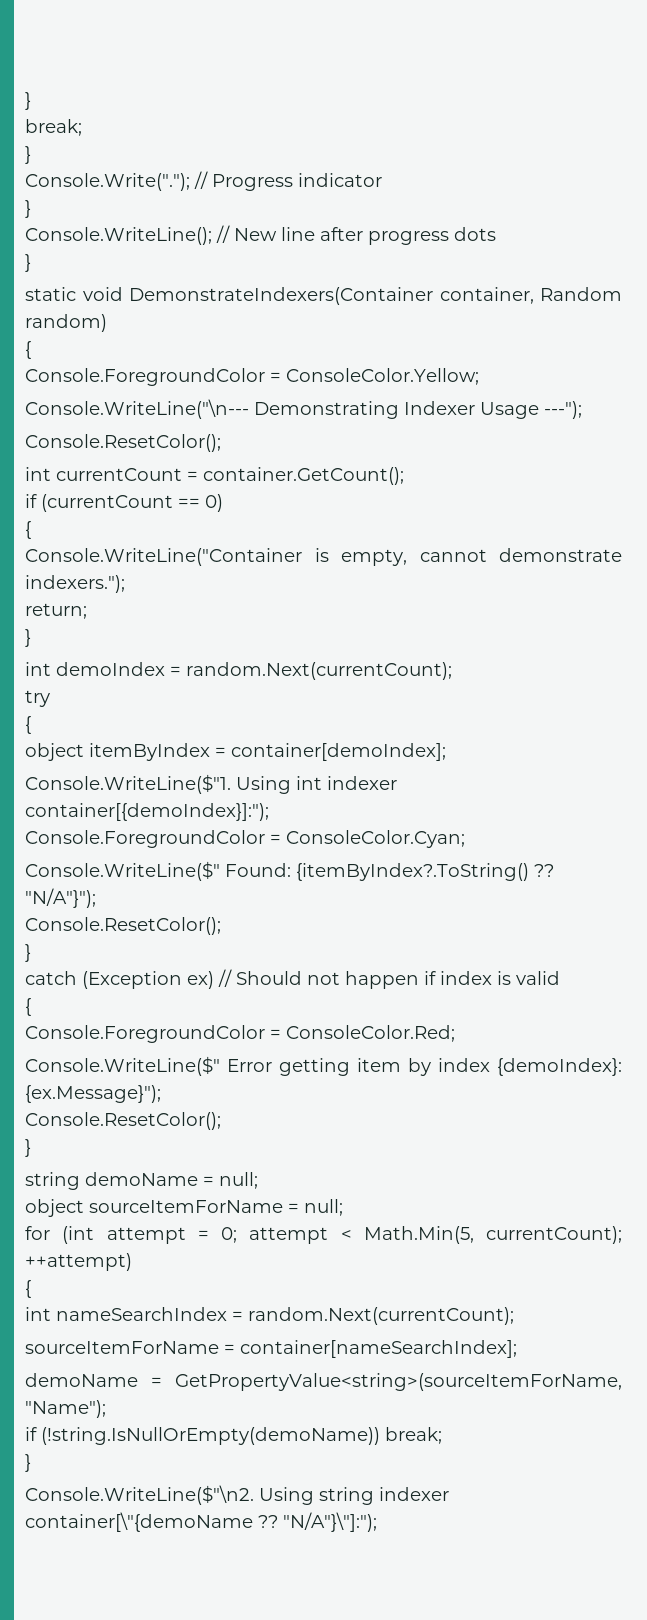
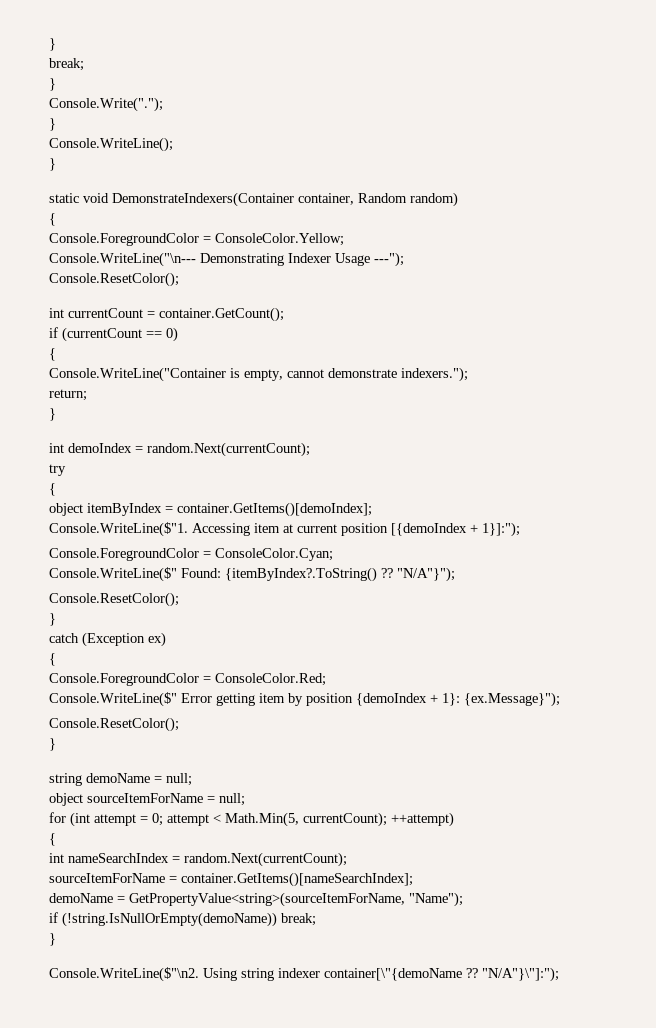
- Console.Write("."); // Progress indicator
+ Console.Write(".");
- Console.WriteLine(); // New line after progress dots
+ Console.WriteLine();
- object itemByIndex = container[demoIndex];
+ object itemByIndex = container.GetItems()[demoIndex];
- Console.WriteLine($"1. Using int indexer container[{demoIndex}]:");
+ Console.WriteLine($"1. Accessing item at current position [{demoIndex + 1}]:");
- catch (Exception ex) // Should not happen if index is valid
+ catch (Exception ex)
- Console.WriteLine($" Error getting item by index {demoIndex}: {ex.Message}");
+ Console.WriteLine($" Error getting item by position {demoIndex + 1}: {ex.Message}");
- sourceItemForName = container[nameSearchIndex];
+ sourceItemForName = container.GetItems()[nameSearchIndex];

